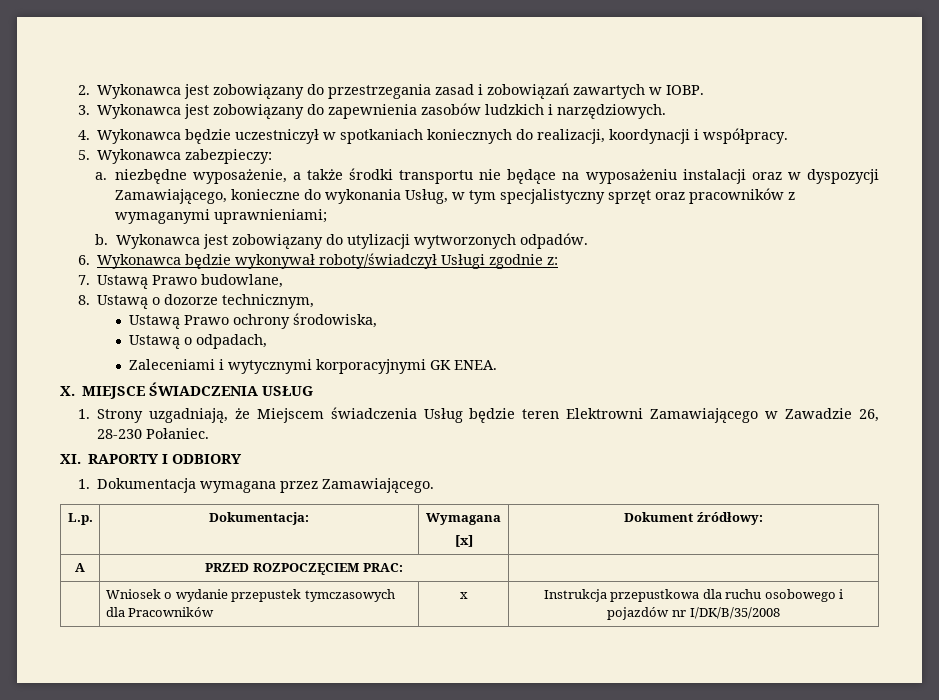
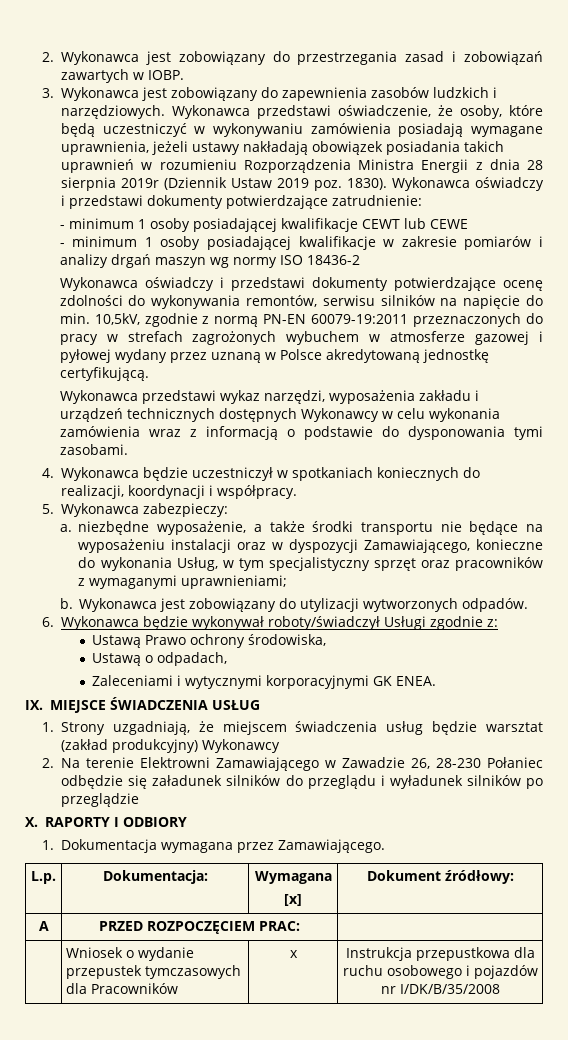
+ Wykonawca przedstawi oświadczenie, że osoby, które będą uczestniczyć w wykonywaniu zamówienia posiadają wymagane uprawnienia, jeżeli ustawy nakładają obowiązek posiadania takich uprawnień w rozumieniu Rozporządzenia Ministra Energii z dnia 28 sierpnia 2019r (Dziennik Ustaw 2019 poz. 1830). Wykonawca oświadczy i przedstawi dokumenty potwierdzające zatrudnienie:
+ - minimum 1 osoby posiadającej kwalifikacje CEWT lub CEWE
+ - minimum 1 osoby posiadającej kwalifikacje w zakresie pomiarów i analizy drgań maszyn wg normy ISO 18436-2
+ Wykonawca oświadczy i przedstawi dokumenty potwierdzające ocenę zdolności do wykonywania remontów, serwisu silników na napięcie do min. 10,5kV, zgodnie z normą PN-EN 60079-19:2011 przeznaczonych do pracy w strefach zagrożonych wybuchem w atmosferze gazowej i pyłowej wydany przez uznaną w Polsce akredytowaną jednostkę certyfikującą.
+ Wykonawca przedstawi wykaz narzędzi, wyposażenia zakładu i urządzeń technicznych dostępnych Wykonawcy w celu wykonania zamówienia wraz z informacją o podstawie do dysponowania tymi zasobami.
- 7. Ustawą Prawo budowlane,
- 8. Ustawą o dozorze technicznym,
- X. MIEJSCE ŚWIADCZENIA USŁUG
+ IX. MIEJSCE ŚWIADCZENIA USŁUG
- 1. Strony uzgadniają, że Miejscem świadczenia Usług będzie teren Elektrowni Zamawiającego w Zawadzie 26, 28-230 Połaniec.
- XI. RAPORTY I ODBIORY
+ 1. Strony uzgadniają, że miejscem świadczenia usług będzie warsztat (zakład produkcyjny) Wykonawcy
+ 2. Na terenie Elektrowni Zamawiającego w Zawadzie 26, 28-230 Połaniec odbędzie się załadunek silników do przeglądu i wyładunek silników po przeglądzie
+ X. RAPORTY I ODBIORY

